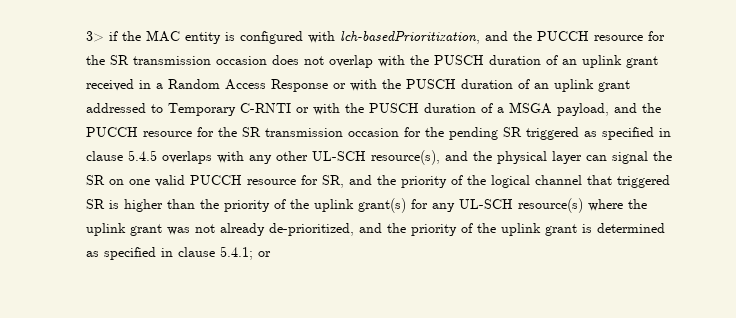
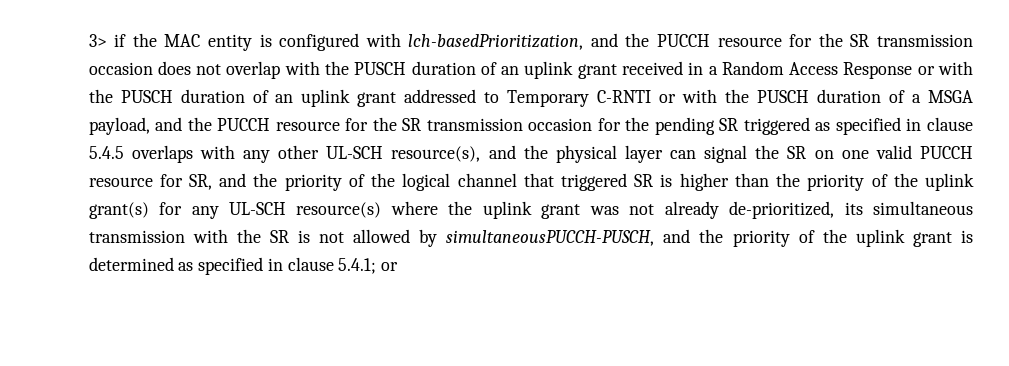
- 3> if the MAC entity is configured with lch-basedPrioritization, and the PUCCH resource for the SR transmission occasion does not overlap with the PUSCH duration of an uplink grant received in a Random Access Response or with the PUSCH duration of an uplink grant addressed to Temporary C-RNTI or with the PUSCH duration of a MSGA payload, and the PUCCH resource for the SR transmission occasion for the pending SR triggered as specified in clause 5.4.5 overlaps with any other UL-SCH resource(s), and the physical layer can signal the SR on one valid PUCCH resource for SR, and the priority of the logical channel that triggered SR is higher than the priority of the uplink grant(s) for any UL-SCH resource(s) where the uplink grant was not already de-prioritized, and the priority of the uplink grant is determined as specified in clause 5.4.1;
+ 3> if the MAC entity is configured with lch-basedPrioritization, and the PUCCH resource for the SR transmission occasion does not overlap with the PUSCH duration of an uplink grant received in a Random Access Response or with the PUSCH duration of an uplink grant addressed to Temporary C-RNTI or with the PUSCH duration of a MSGA payload, and the PUCCH resource for the SR transmission occasion for the pending SR triggered as specified in clause 5.4.5 overlaps with any other UL-SCH resource(s), and the physical layer can signal the SR on one valid PUCCH resource for SR, and the priority of the logical channel that triggered SR is higher than the priority of the uplink grant(s) for any UL-SCH resource(s) where the uplink grant was not already de-prioritized, its simultaneous transmission with the SR is not allowed by simultaneousPUCCH-PUSCH, and the priority of the uplink grant is determined as specified in clause 5.4.1;

